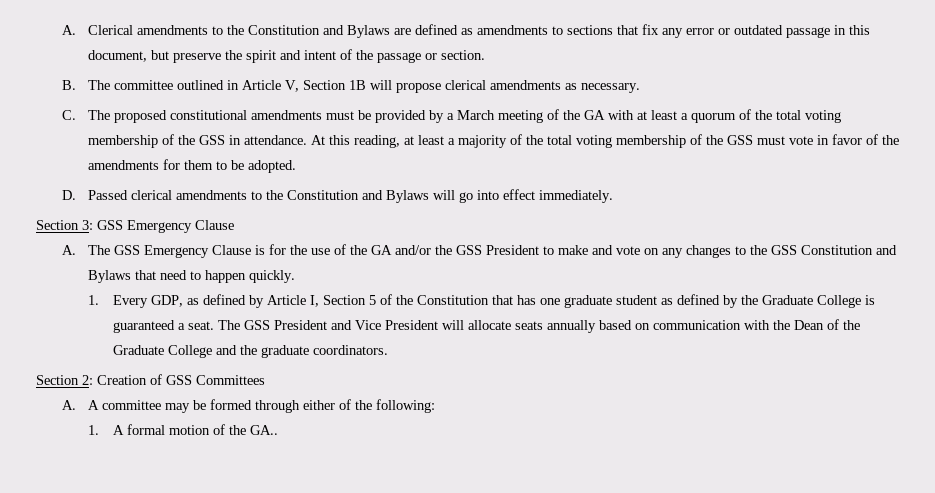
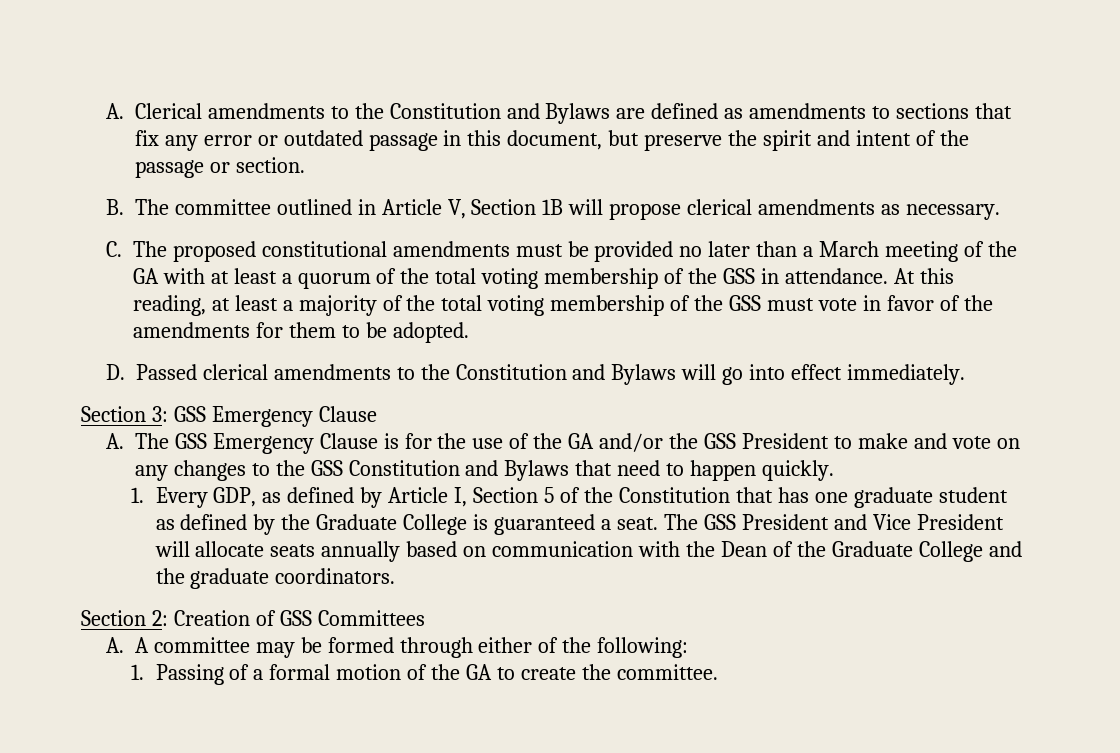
- C. The proposed constitutional amendments must be provided by a March meeting of the GA with at least a quorum of the total voting membership of the GSS in attendance.
+ C. The proposed constitutional amendments must be provided no later than a March meeting of the GA with at least a quorum of the total voting membership of the GSS in attendance.
- 1. A formal motion of the GA..
+ 1. Passing of a formal motion of the GA to create the committee.

